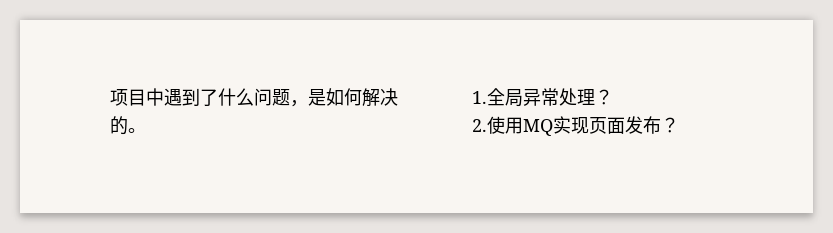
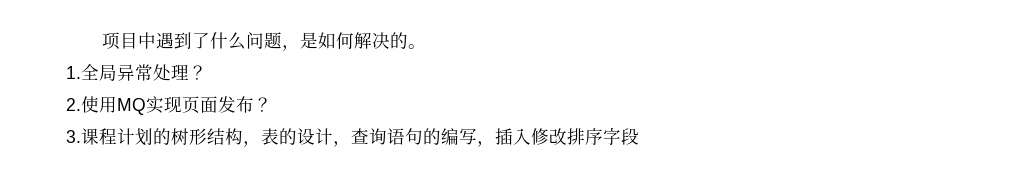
+ 3.课程计划的树形结构，表的设计，查询语句的编写，插入修改排序字段

